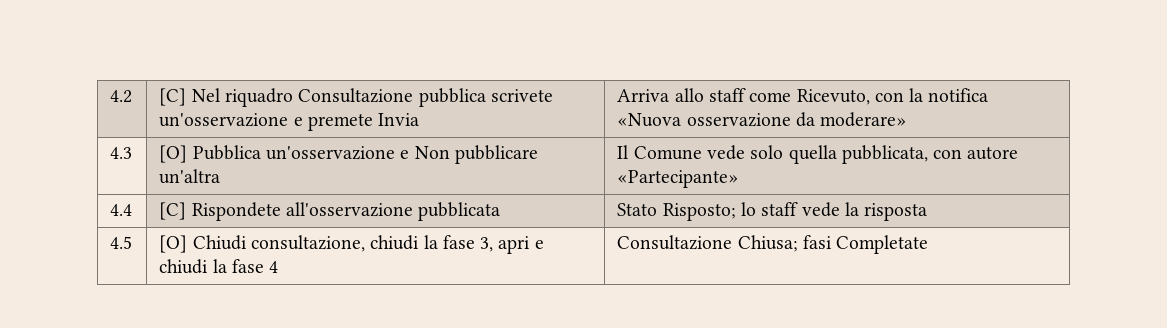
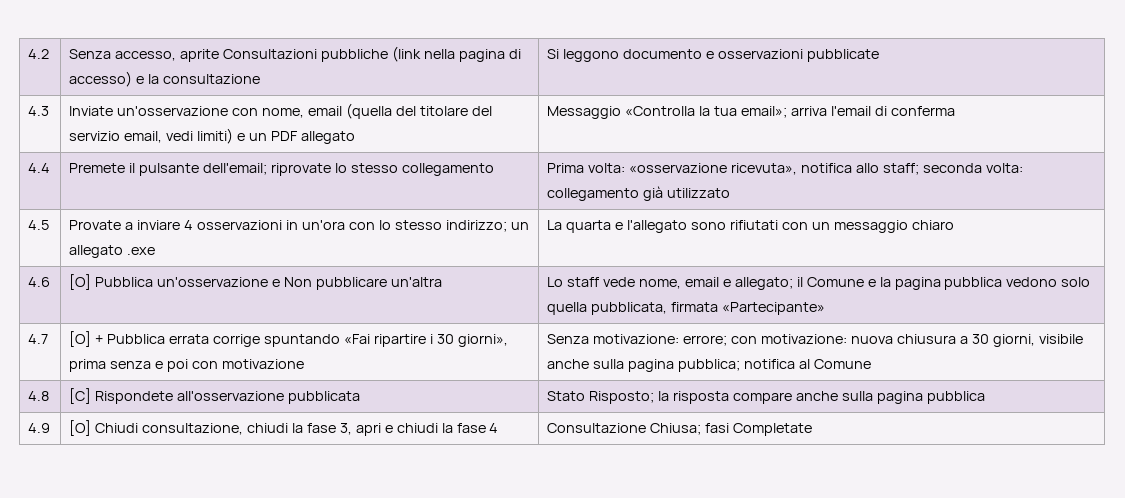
- 4.2 | [C] Nel riquadro Consultazione pubblica scrivete un'osservazione e premete Invia | Arriva allo staff come Ricevuto, con la notifica «Nuova osservazione da moderare»
- 4.3 | [O] Pubblica un'osservazione e Non pubblicare un'altra | Il Comune vede solo quella pubblicata, con autore «Partecipante»
+ 4.2 | Senza accesso, aprite Consultazioni pubbliche (link nella pagina di accesso) e la consultazione | Si leggono documento e osservazioni pubblicate
+ 4.3 | Inviate un'osservazione con nome, email (quella del titolare del servizio email, vedi limiti) e un PDF allegato | Messaggio «Controlla la tua email»; arriva l'email di conferma
+ 4.4 | Premete il pulsante dell'email; riprovate lo stesso collegamento | Prima volta: «osservazione ricevuta», notifica allo staff; seconda volta: collegamento già utilizzato
+ 4.5 | Provate a inviare 4 osservazioni in un'ora con lo stesso indirizzo; un allegato .exe | La quarta e l'allegato sono rifiutati con un messaggio chiaro
+ 4.6 | [O] Pubblica un'osservazione e Non pubblicare un'altra | Lo staff vede nome, email e allegato; il Comune e la pagina pubblica vedono solo quella pubblicata, firmata «Partecipante»
- 4.4 | [C] Rispondete all'osservazione pubblicata | Stato Risposto; lo staff vede la risposta
- 4.5 | [O] Chiudi consultazione, chiudi la fase 3, apri e chiudi la fase 4 | Consultazione Chiusa; fasi Completate
+ 4.7 | [O] + Pubblica errata corrige spuntando «Fai ripartire i 30 giorni», prima senza e poi con motivazione | Senza motivazione: errore; con motivazione: nuova chiusura a 30 giorni, visibile anche sulla pagina pubblica; notifica al Comune
+ 4.8 | [C] Rispondete all'osservazione pubblicata | Stato Risposto; la risposta compare anche sulla pagina pubblica
+ 4.9 | [O] Chiudi consultazione, chiudi la fase 3, apri e chiudi la fase 4 | Consultazione Chiusa; fasi Completate

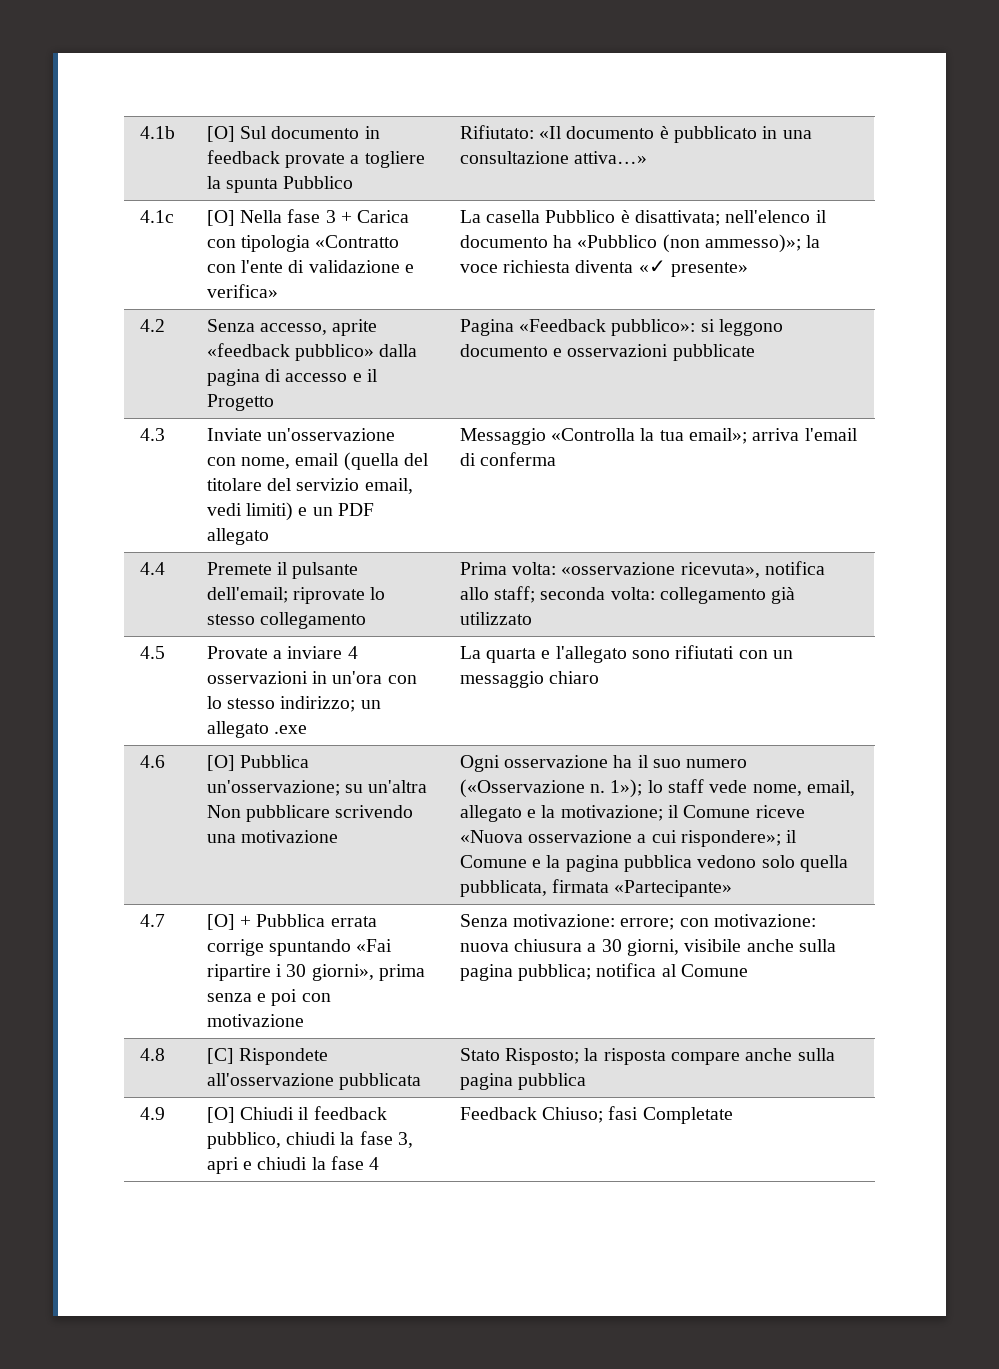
- 4.2 | Senza accesso, aprite Consultazioni pubbliche (link nella pagina di accesso) e la consultazione | Si leggono documento e osservazioni pubblicate
+ 4.1b | [O] Sul documento in feedback provate a togliere la spunta Pubblico | Rifiutato: «Il documento è pubblicato in una consultazione attiva…»
+ 4.1c | [O] Nella fase 3 + Carica con tipologia «Contratto con l'ente di validazione e verifica» | La casella Pubblico è disattivata; nell'elenco il documento ha «Pubblico (non ammesso)»; la voce richiesta diventa «✓ presente»
+ 4.2 | Senza accesso, aprite «feedback pubblico» dalla pagina di accesso e il Progetto | Pagina «Feedback pubblico»: si leggono documento e osservazioni pubblicate
- [O] Pubblica un'osservazione e Non pubblicare un'altra | Lo staff vede nome, email e allegato; il Comune e la pagina pubblica vedono solo quella pubblicata, firmata «Partecipante»
+ [O] Pubblica un'osservazione; su un'altra Non pubblicare scrivendo una motivazione | Ogni osservazione ha il suo numero («Osservazione n. 1»); lo staff vede nome, email, allegato e la motivazione; il Comune riceve «Nuova osservazione a cui rispondere»; il Comune e la pagina pubblica vedono solo quella pubblicata, firmata «Partecipante»
- 4.9 | [O] Chiudi consultazione, chiudi la fase 3, apri e chiudi la fase 4 | Consultazione Chiusa; fasi Completate
+ 4.9 | [O] Chiudi il feedback pubblico, chiudi la fase 3, apri e chiudi la fase 4 | Feedback Chiuso; fasi Completate

